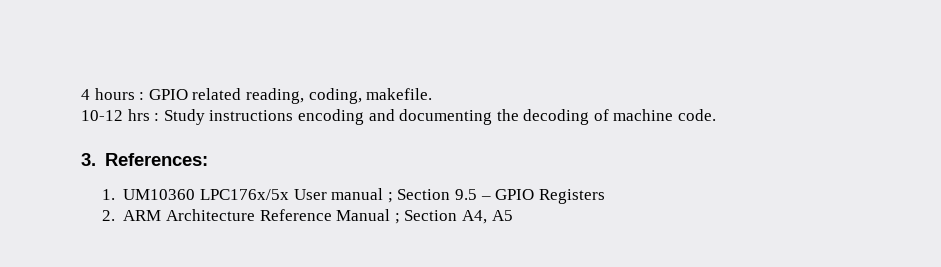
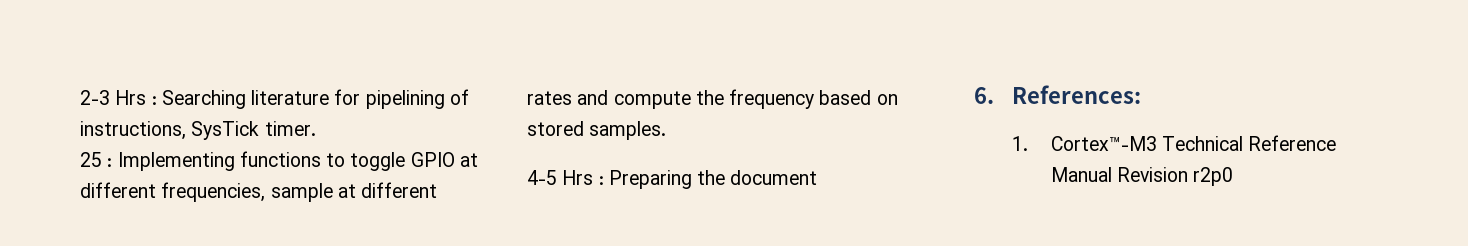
- 4 hours : GPIO related reading, coding, makefile.
- 10-12 hrs : Study instructions encoding and documenting the decoding of machine code.
- 3. References:
- 1. UM10360 LPC176x/5x User manual ; Section 9.5 – GPIO Registers
- 2. ARM Architecture Reference Manual ; Section A4, A5
+ 2-3 Hrs : Searching literature for pipelining of instructions, SysTick timer.
+ 25 : Implementing functions to toggle GPIO at different frequencies, sample at different rates and compute the frequency based on stored samples.
+ 4-5 Hrs : Preparing the document
+ 6. References:
+ 1. Cortex™-M3 Technical Reference Manual Revision r2p0

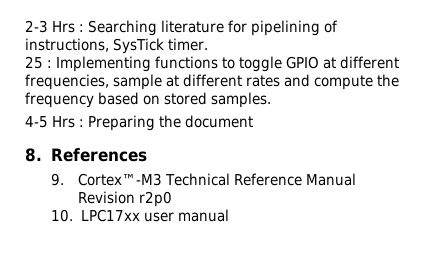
- 6. References:
- 1. Cortex™-M3 Technical Reference Manual Revision r2p0
+ 8. References
+ 9. Cortex™-M3 Technical Reference Manual Revision r2p0
+ 10. LPC17xx user manual

